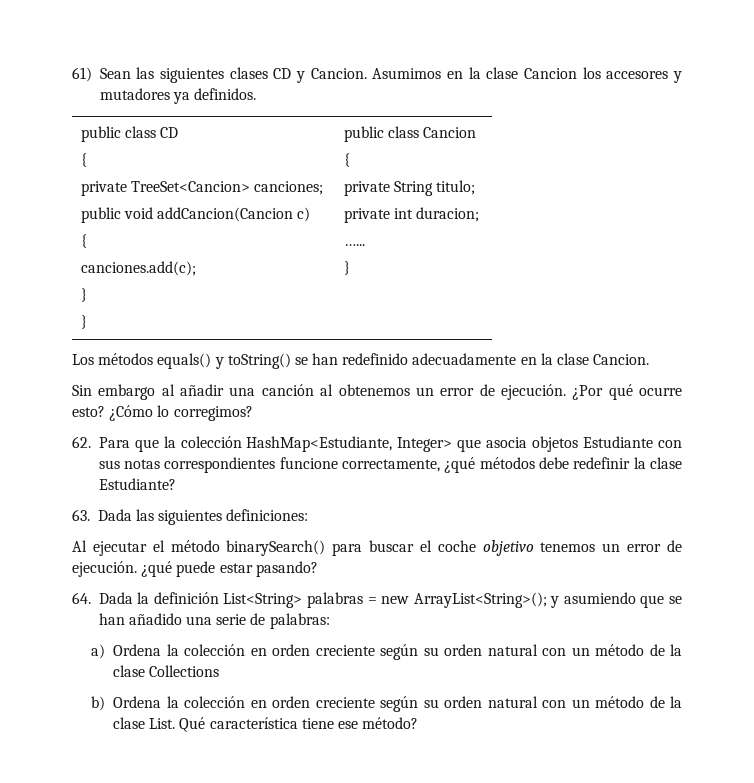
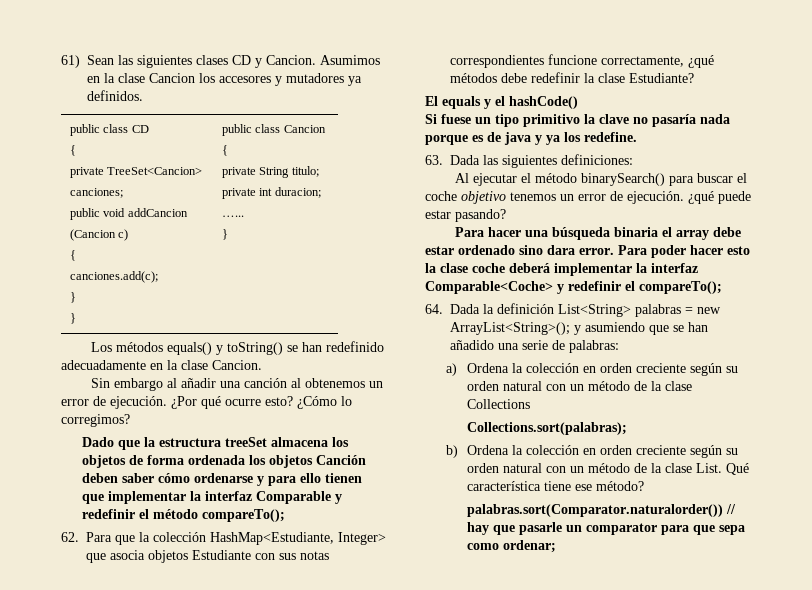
  public class CD
  {
- private TreeSet<Cancion> canciones;
- public void addCancion(Cancion c)
+ private TreeSet<Cancion>
+ canciones;
+ public void addCancion
+ (Cancion c)
+ Dado que la estructura treeSet almacena los objetos de forma ordenada los objetos Canción deben saber cómo ordenarse y para ello tienen que implementar la interfaz Comparable y redefinir el método compareTo();
+ El equals y el hashCode()
+ Si fuese un tipo primitivo la clave no pasaría nada porque es de java y ya los redefine.
+ Para hacer una búsqueda binaria el array debe estar ordenado sino dara error. Para poder hacer esto la clase coche deberá implementar la interfaz Comparable<Coche> y redefinir el compareTo();
+ Collections.sort(palabras);
+ palabras.sort(Comparator.naturalorder()) // hay que pasarle un comparator para que sepa como ordenar;

